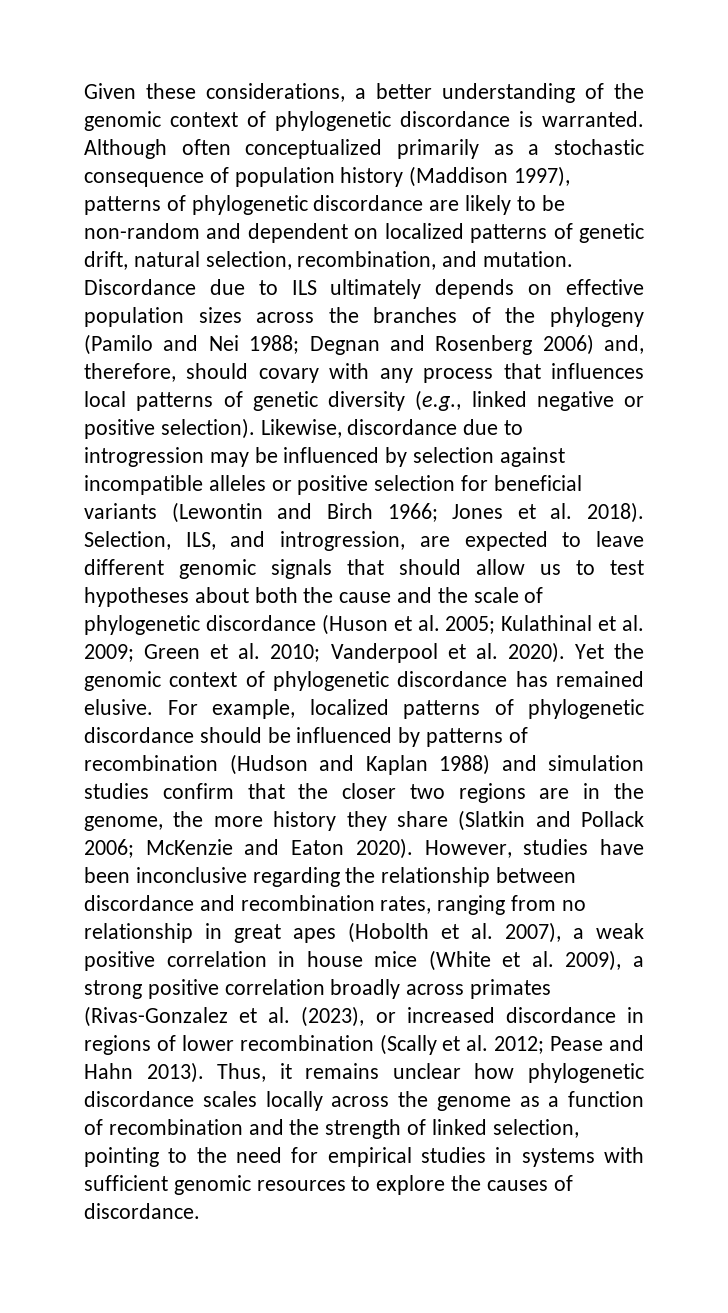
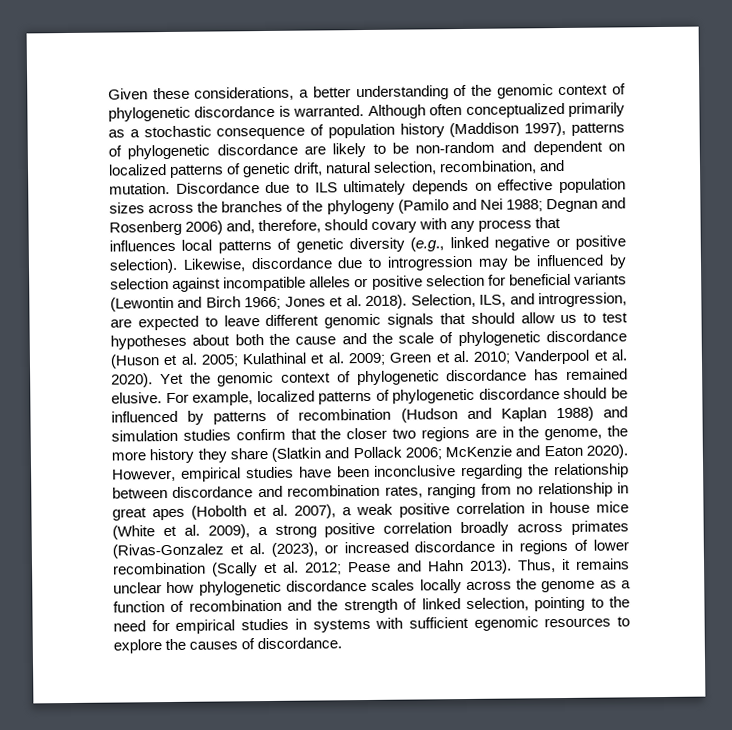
- However, studies have been inconclusive regarding the relationship between discordance and recombination rates, ranging from no relationship in great apes (Hobolth et al. 2007), a weak positive correlation in house mice (White et al. 2009), a strong positive correlation broadly across primates (Rivas-Gonzalez et al. (2023), or increased discordance in regions of lower recombination (Scally et al. 2012;
+ However, empirical studies have been inconclusive regarding the relationship between discordance and recombination rates, ranging from no relationship in great apes (Hobolth et al. 2007), a weak positive correlation in house mice (White et al. 2009), a strong positive correlation broadly across primates (Rivas-Gonzalez et al. (2023), or increased discordance in regions of lower recombination (Scally et al. 2012;
- Thus, it remains unclear how phylogenetic discordance scales locally across the genome as a function of recombination and the strength of linked selection, pointing to the need for empirical studies in systems with sufficient genomic resources to explore the causes of discordance.
+ Thus, it remains unclear how phylogenetic discordance scales locally across the genome as a function of recombination and the strength of linked selection, pointing to the need for empirical studies in systems with sufficient egenomic resources to explore the causes of discordance.

